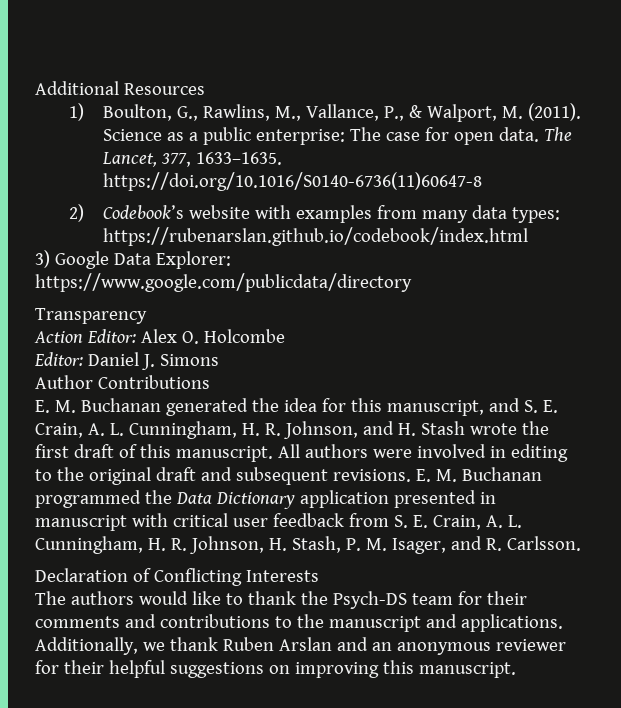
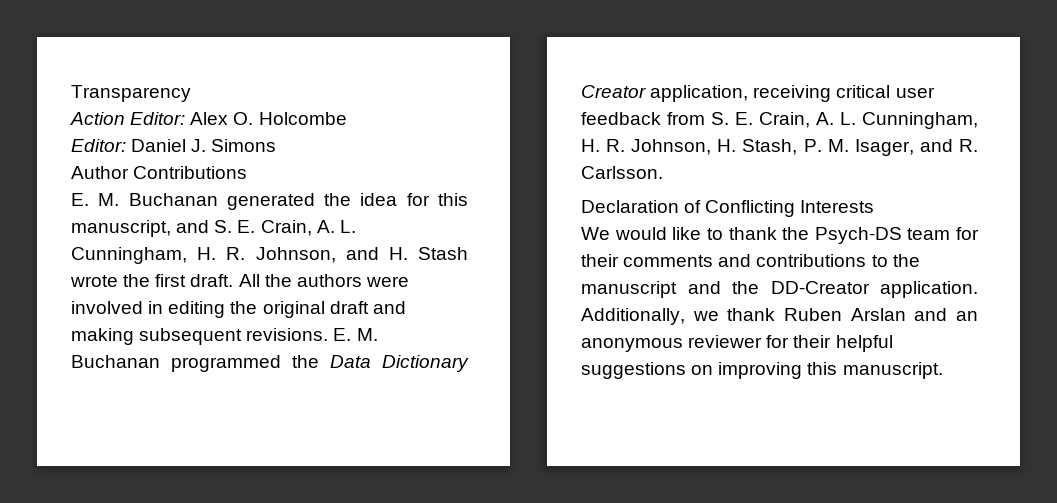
- Additional Resources
- 1) Boulton, G., Rawlins, M., Vallance, P., & Walport, M. (2011). Science as a public enterprise: The case for open data. The Lancet, 377, 1633–1635. https://doi.org/10.1016/S0140-6736(11)60647-8
- 2) Codebook’s website with examples from many data types: https://rubenarslan.github.io/codebook/index.html
- 3) Google Data Explorer: https://www.google.com/publicdata/directory
- E. M. Buchanan generated the idea for this manuscript, and S. E. Crain, A. L. Cunningham, H. R. Johnson, and H. Stash wrote the first draft of this manuscript. All authors were involved in editing to the original draft and subsequent revisions.
+ E. M. Buchanan generated the idea for this manuscript, and S. E. Crain, A. L. Cunningham, H. R. Johnson, and H. Stash wrote the first draft. All the authors were involved in editing the original draft and making subsequent revisions.
- E. M. Buchanan programmed the Data Dictionary application presented in manuscript with critical user feedback from S. E. Crain, A. L. Cunningham, H. R. Johnson, H. Stash, P. M. Isager, and R. Carlsson.
+ E. M. Buchanan programmed the Data Dictionary Creator application, receiving critical user feedback from S. E. Crain, A. L. Cunningham, H. R. Johnson, H. Stash, P. M. Isager, and R. Carlsson.
- The authors would like to thank the Psych-DS team for their comments and contributions to the manuscript and applications.
+ We would like to thank the Psych-DS team for their comments and contributions to the manuscript and the DD-Creator application.

